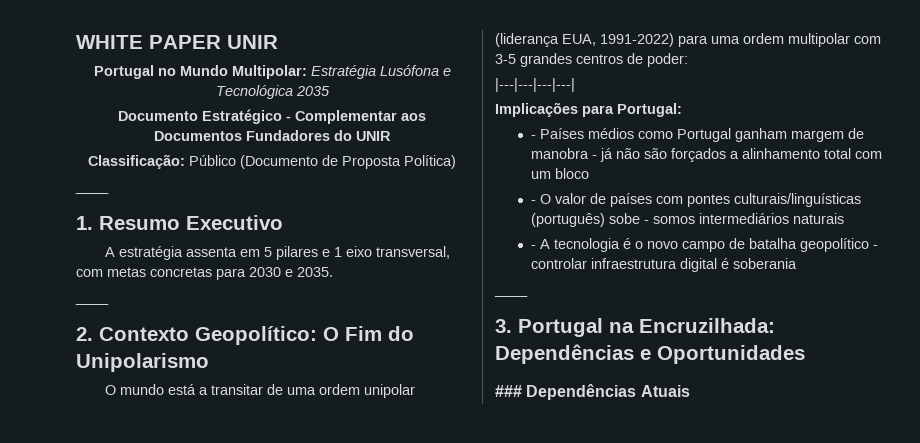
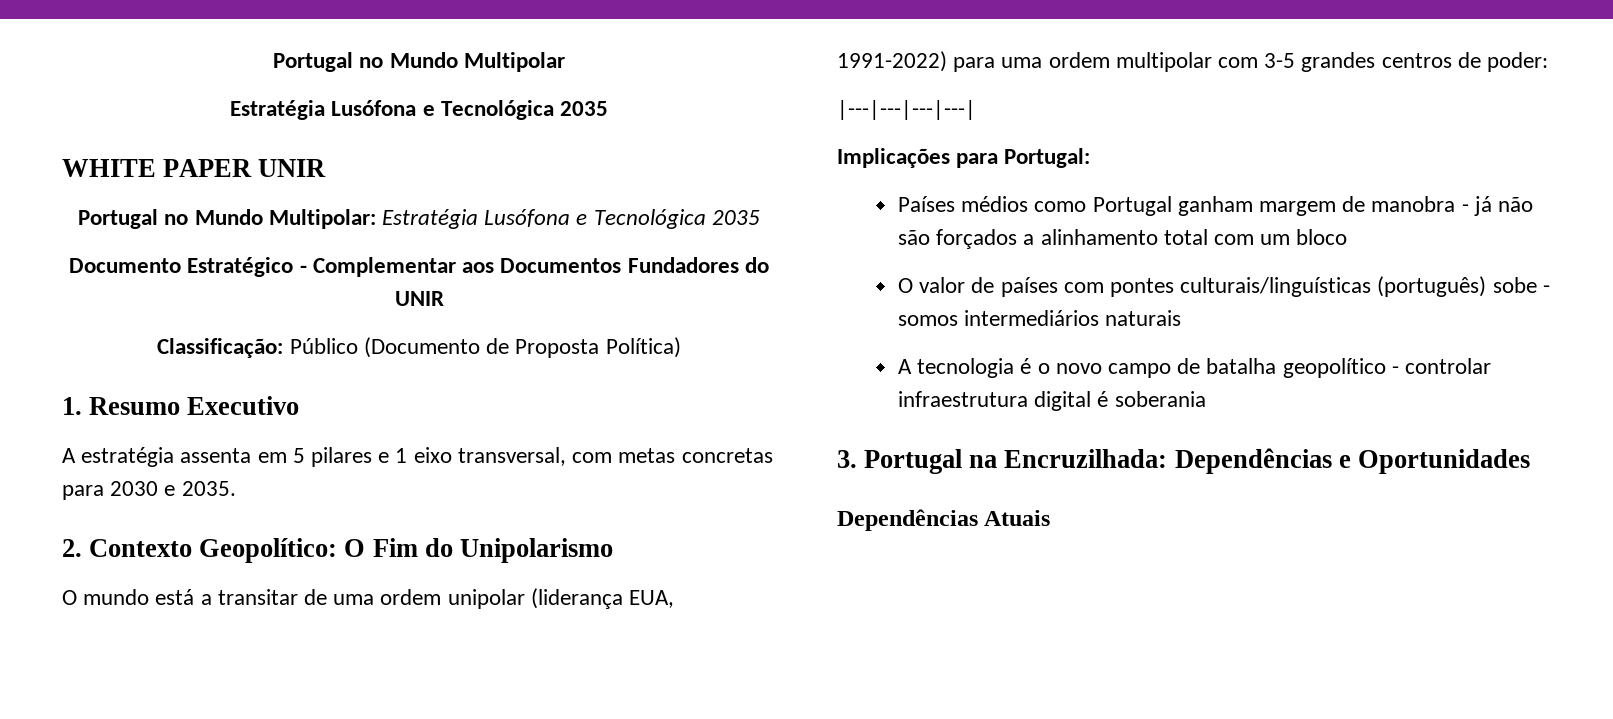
+ Portugal no Mundo Multipolar
+ Estratégia Lusófona e Tecnológica 2035
  Classificação: Público (Documento de Proposta Política)
- ____
  A estratégia assenta em 5 pilares e 1 eixo transversal, com metas concretas para 2030 e 2035.
- ____
- - Países médios como Portugal ganham margem de manobra - já não são forçados a alinhamento total com um bloco
+ Países médios como Portugal ganham margem de manobra - já não são forçados a alinhamento total com um bloco
- - O valor de países com pontes culturais/linguísticas (português) sobe - somos intermediários naturais
+ O valor de países com pontes culturais/linguísticas (português) sobe - somos intermediários naturais
- - A tecnologia é o novo campo de batalha geopolítico - controlar infraestrutura digital é soberania
- ____
+ A tecnologia é o novo campo de batalha geopolítico - controlar infraestrutura digital é soberania
- ### Dependências Atuais
+ Dependências Atuais

